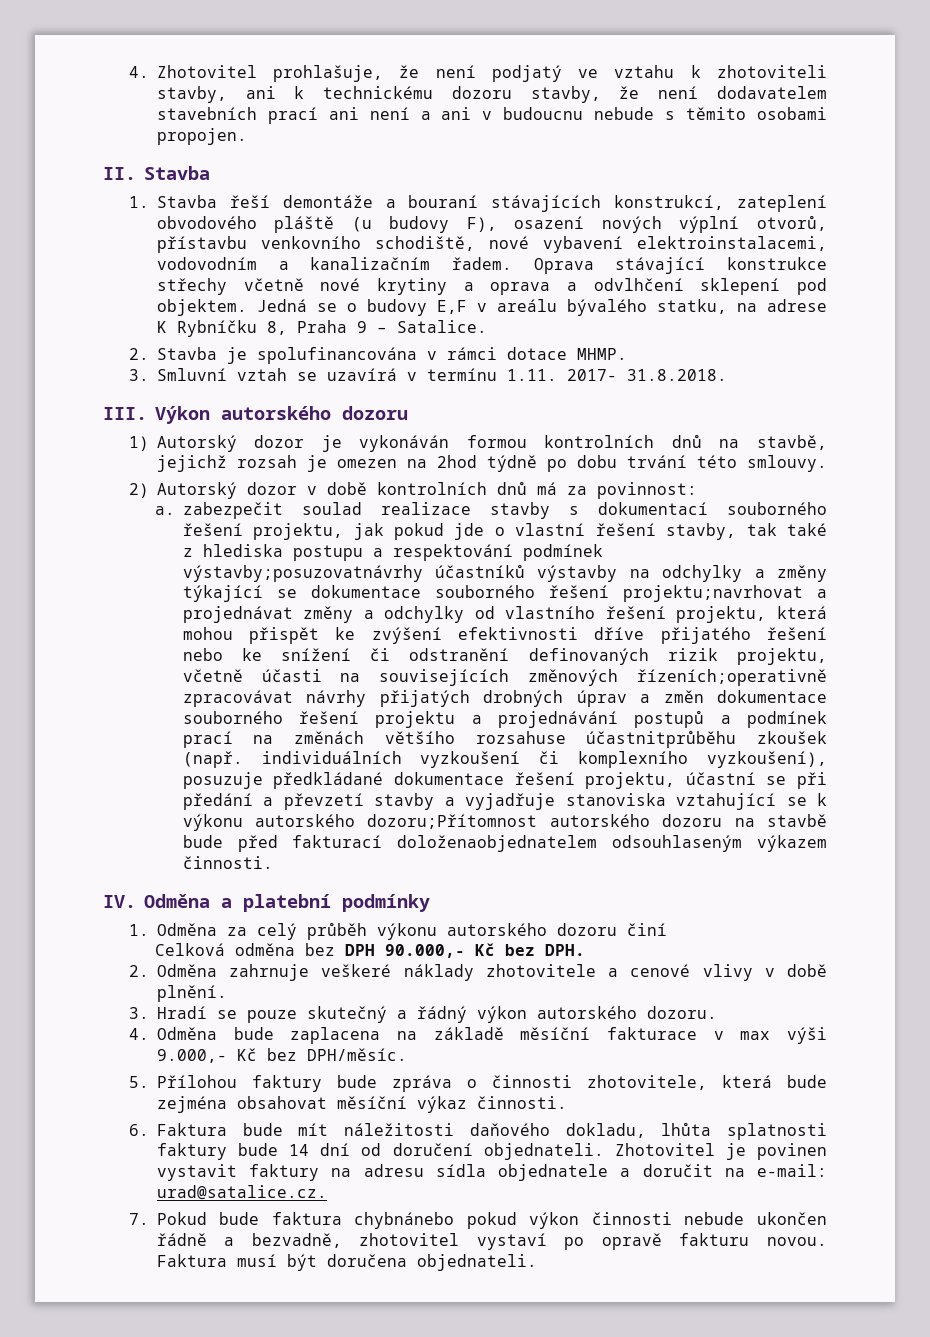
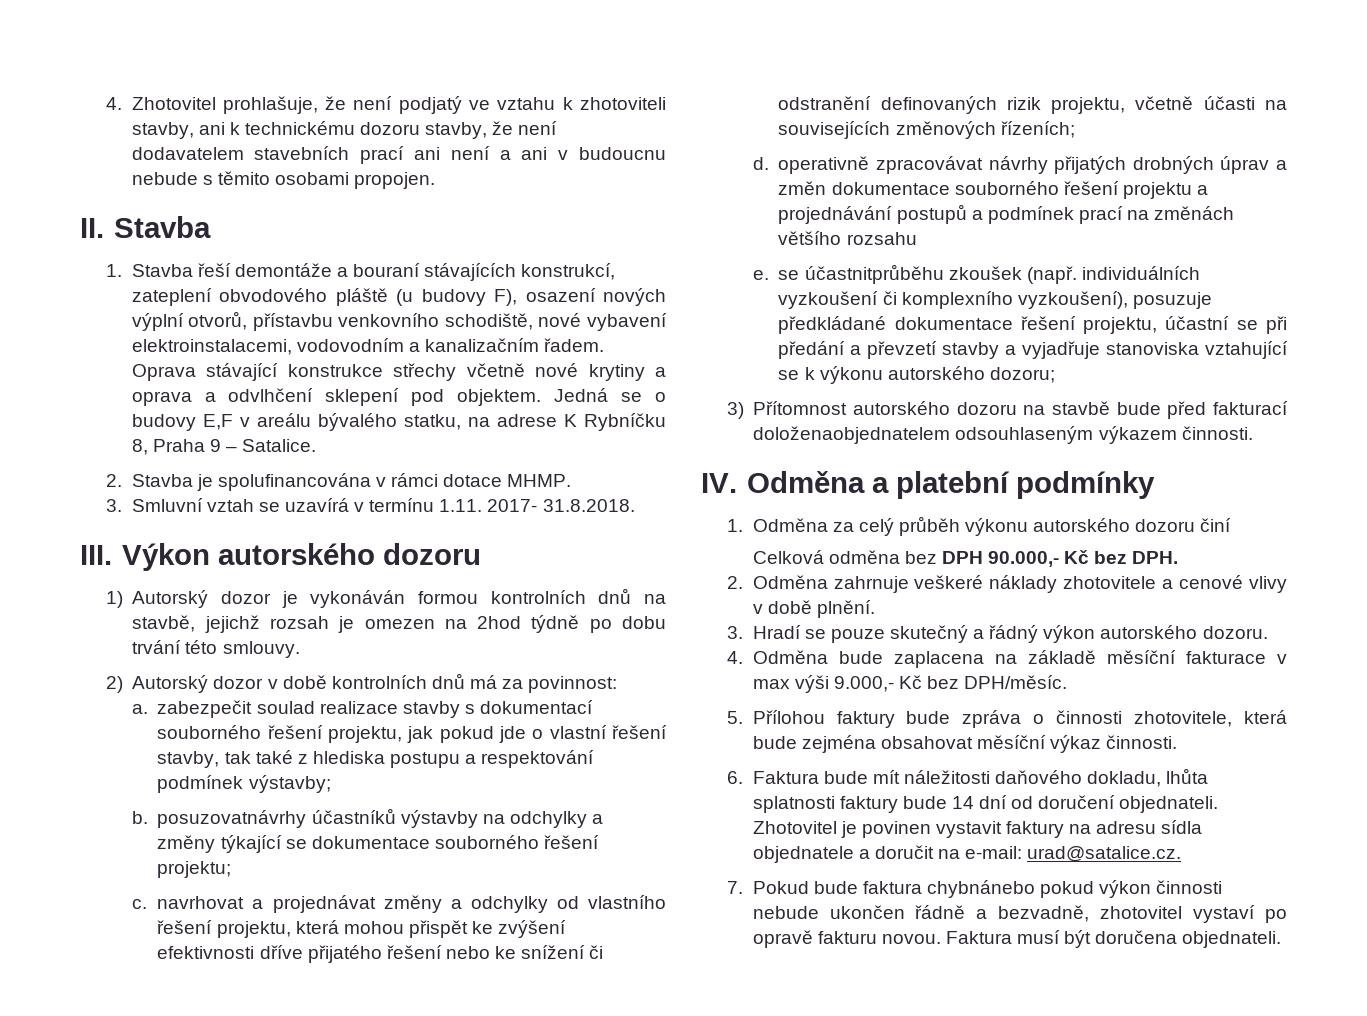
- a. zabezpečit soulad realizace stavby s dokumentací souborného řešení projektu, jak pokud jde o vlastní řešení stavby, tak také z hlediska postupu a respektování podmínek výstavby;posuzovatnávrhy účastníků výstavby na odchylky a změny týkající se dokumentace souborného řešení projektu;navrhovat a projednávat změny a odchylky od vlastního řešení projektu, která mohou přispět ke zvýšení efektivnosti dříve přijatého řešení nebo ke snížení či odstranění definovaných rizik projektu, včetně účasti na souvisejících změnových řízeních;operativně zpracovávat návrhy přijatých drobných úprav a změn dokumentace souborného řešení projektu a projednávání postupů a podmínek prací na změnách většího rozsahuse účastnitprůběhu zkoušek (např. individuálních vyzkoušení či komplexního vyzkoušení), posuzuje předkládané dokumentace řešení projektu, účastní se při předání a převzetí stavby a vyjadřuje stanoviska vztahující se k výkonu autorského dozoru;Přítomnost autorského dozoru na stavbě bude před fakturací doloženaobjednatelem odsouhlaseným výkazem činnosti.
+ a. zabezpečit soulad realizace stavby s dokumentací souborného řešení projektu, jak pokud jde o vlastní řešení stavby, tak také z hlediska postupu a respektování podmínek výstavby;
+ b. posuzovatnávrhy účastníků výstavby na odchylky a změny týkající se dokumentace souborného řešení projektu;
+ c. navrhovat a projednávat změny a odchylky od vlastního řešení projektu, která mohou přispět ke zvýšení efektivnosti dříve přijatého řešení nebo ke snížení či odstranění definovaných rizik projektu, včetně účasti na souvisejících změnových řízeních;
+ d. operativně zpracovávat návrhy přijatých drobných úprav a změn dokumentace souborného řešení projektu a projednávání postupů a podmínek prací na změnách většího rozsahu
+ e. se účastnitprůběhu zkoušek (např. individuálních vyzkoušení či komplexního vyzkoušení), posuzuje předkládané dokumentace řešení projektu, účastní se při předání a převzetí stavby a vyjadřuje stanoviska vztahující se k výkonu autorského dozoru;
+ 3) Přítomnost autorského dozoru na stavbě bude před fakturací doloženaobjednatelem odsouhlaseným výkazem činnosti.

